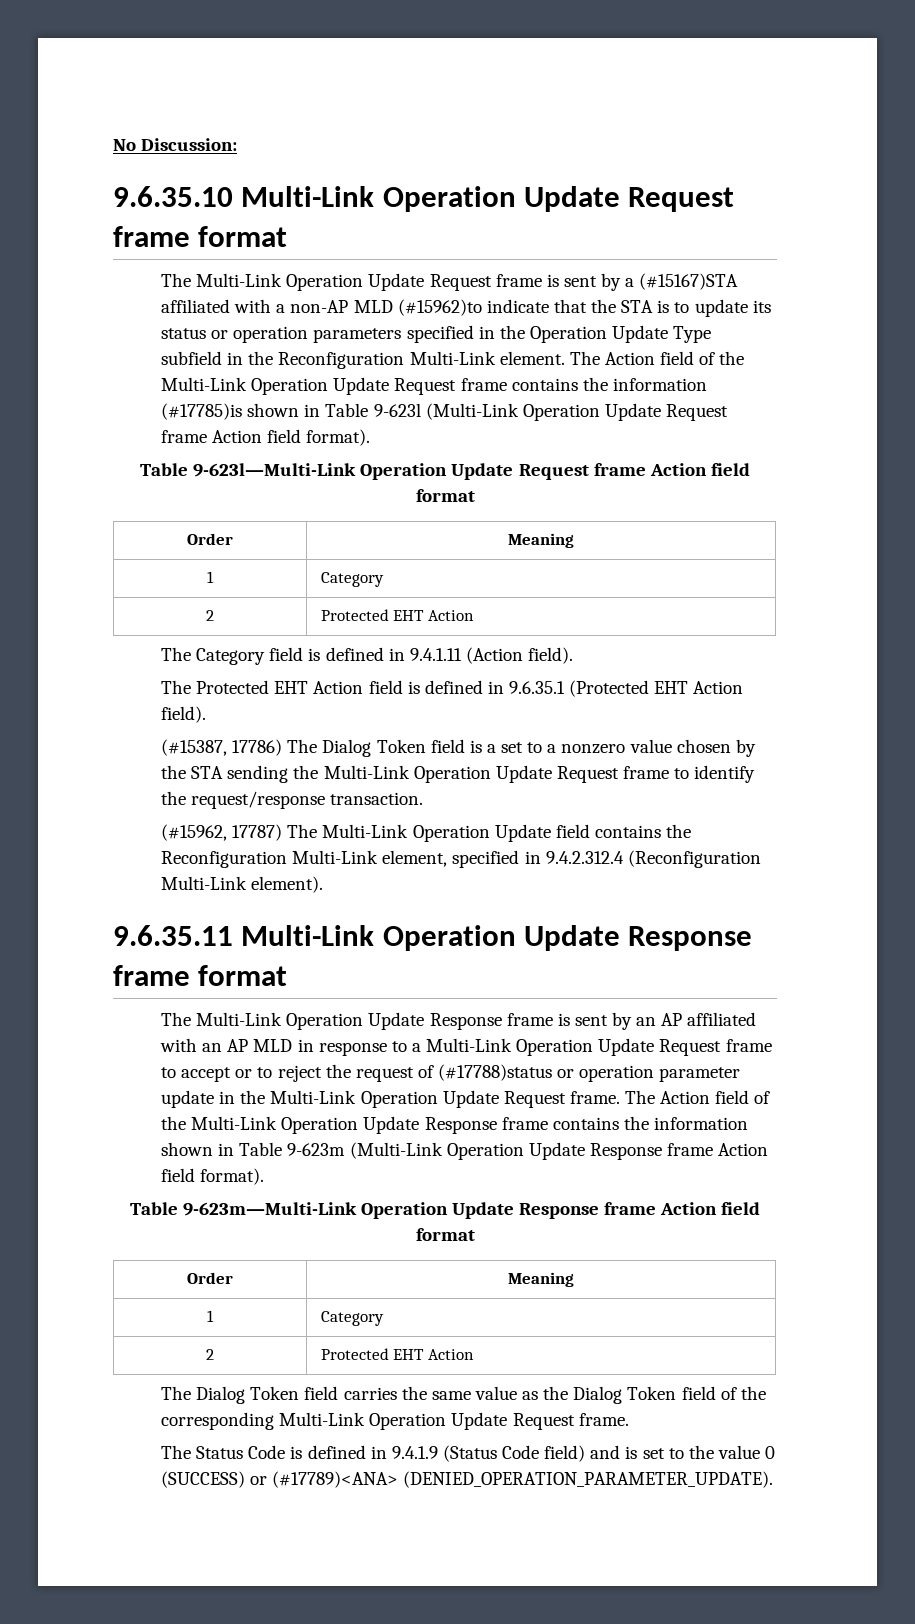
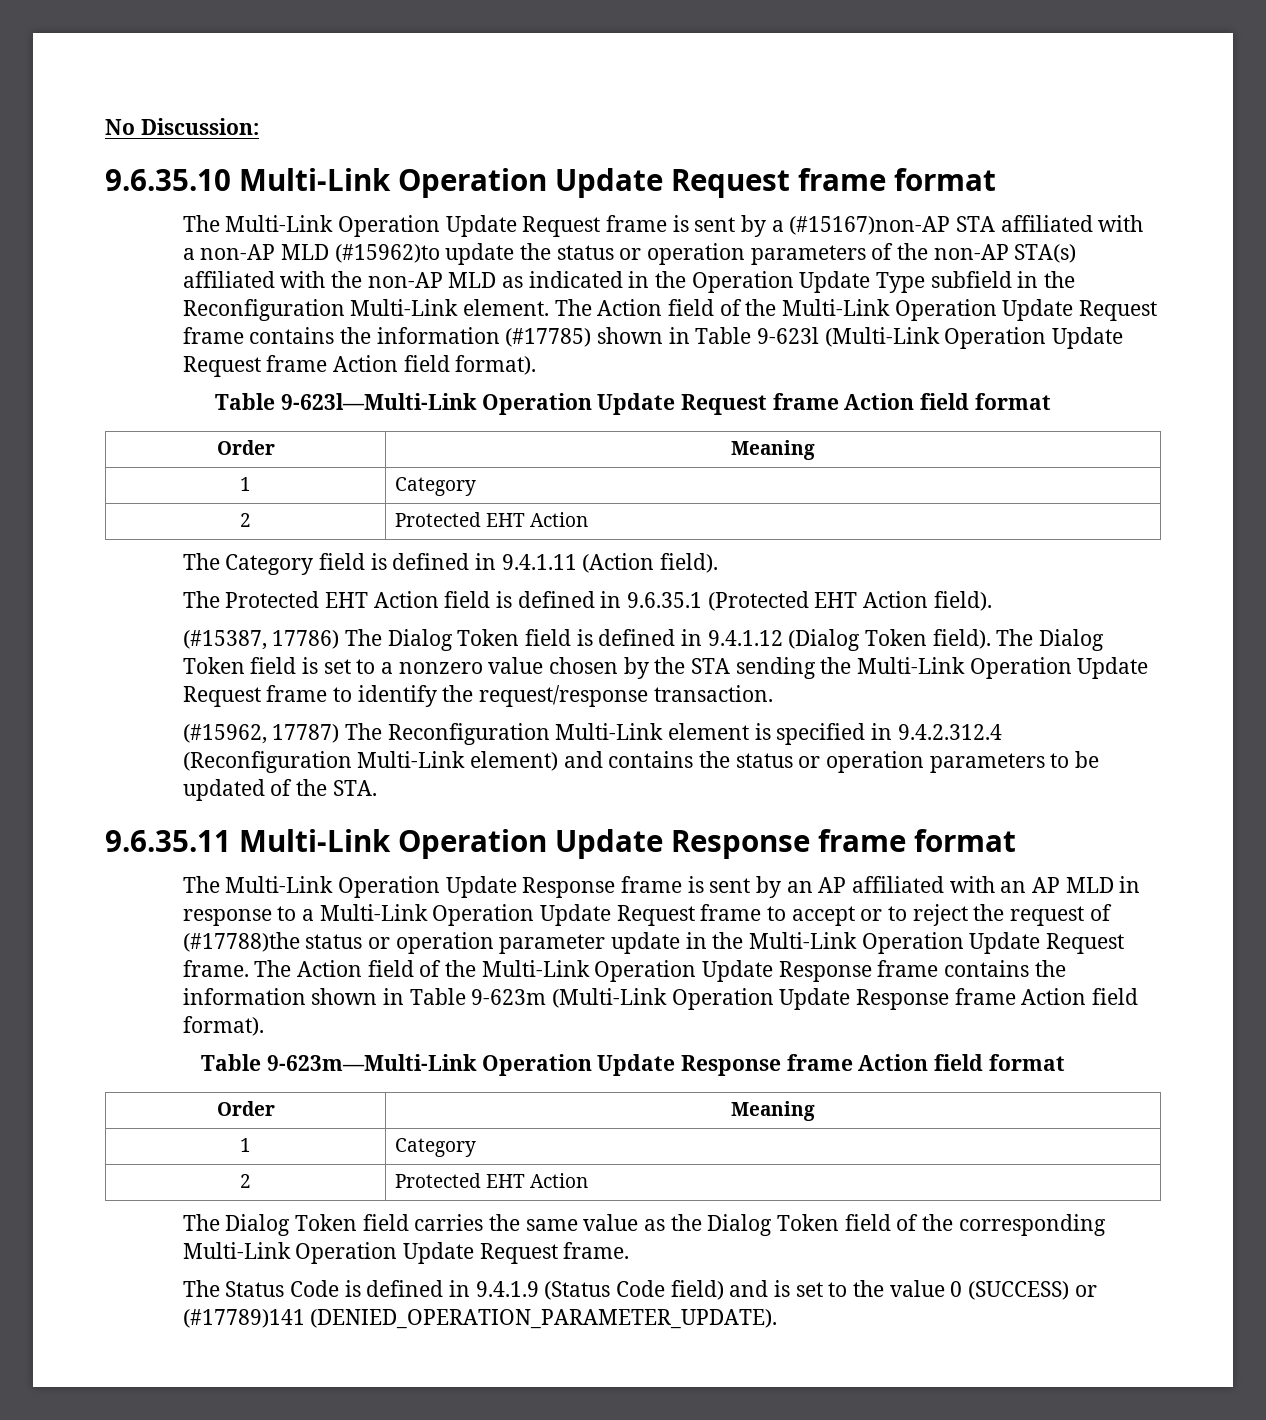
- The Multi-Link Operation Update Request frame is sent by a (#15167)STA affiliated with a non-AP MLD (#15962)to indicate that the STA is to update its status or operation parameters specified in the Operation Update Type subfield in the Reconfiguration Multi-Link element.
+ The Multi-Link Operation Update Request frame is sent by a (#15167)non-AP STA affiliated with a non-AP MLD (#15962)to update the status or operation parameters of the non-AP STA(s) affiliated with the non-AP MLD as indicated in the Operation Update Type subfield in the Reconfiguration Multi-Link element.
- The Action field of the Multi-Link Operation Update Request frame contains the information (#17785)is shown in Table 9-623l (Multi-Link Operation Update Request frame Action field format).
+ The Action field of the Multi-Link Operation Update Request frame contains the information (#17785) shown in Table 9-623l (Multi-Link Operation Update Request frame Action field format).
- (#15387, 17786) The Dialog Token field is a set to a nonzero value chosen by the STA sending the Multi-Link Operation Update Request frame to identify the request/response transaction.
+ (#15387, 17786) The Dialog Token field is defined in 9.4.1.12 (Dialog Token field). The Dialog Token field is set to a nonzero value chosen by the STA sending the Multi-Link Operation Update Request frame to identify the request/response transaction.
- (#15962, 17787) The Multi-Link Operation Update field contains the Reconfiguration Multi-Link element, specified in 9.4.2.312.4 (Reconfiguration Multi-Link element).
+ (#15962, 17787) The Reconfiguration Multi-Link element is specified in 9.4.2.312.4 (Reconfiguration Multi-Link element) and contains the status or operation parameters to be updated of the STA.
- The Multi-Link Operation Update Response frame is sent by an AP affiliated with an AP MLD in response to a Multi-Link Operation Update Request frame to accept or to reject the request of (#17788)status or operation parameter update in the Multi-Link Operation Update Request frame.
+ The Multi-Link Operation Update Response frame is sent by an AP affiliated with an AP MLD in response to a Multi-Link Operation Update Request frame to accept or to reject the request of (#17788)the status or operation parameter update in the Multi-Link Operation Update Request frame.
- The Status Code is defined in 9.4.1.9 (Status Code field) and is set to the value 0 (SUCCESS) or (#17789)<ANA> (DENIED_OPERATION_PARAMETER_UPDATE).
+ The Status Code is defined in 9.4.1.9 (Status Code field) and is set to the value 0 (SUCCESS) or (#17789)141 (DENIED_OPERATION_PARAMETER_UPDATE).

